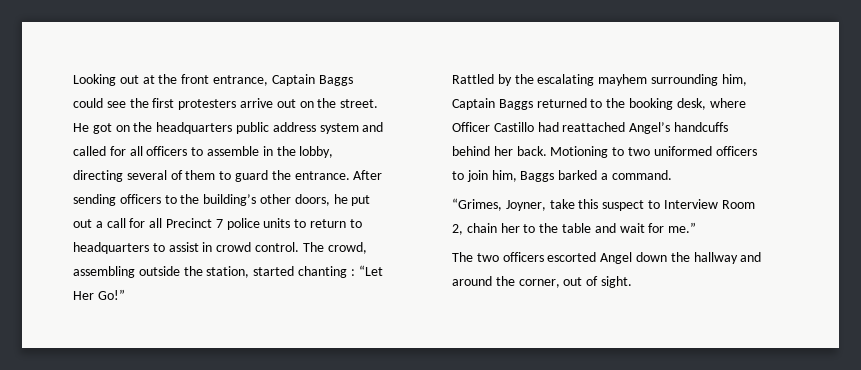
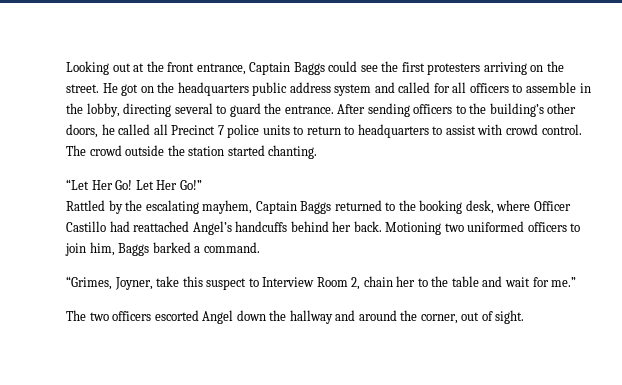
- Looking out at the front entrance, Captain Baggs could see the first protesters arrive out on the street.
+ Looking out at the front entrance, Captain Baggs could see the first protesters arriving on the street.
- He got on the headquarters public address system and called for all officers to assemble in the lobby, directing several of them to guard the entrance.
+ He got on the headquarters public address system and called for all officers to assemble in the lobby, directing several to guard the entrance.
- After sending officers to the building’s other doors, he put out a call for all Precinct 7 police units to return to headquarters to assist in crowd control.
+ After sending officers to the building’s other doors, he called all Precinct 7 police units to return to headquarters to assist with crowd control.
- The crowd, assembling outside the station, started chanting : “Let Her Go!”
+ The crowd outside the station started chanting.
+ “Let Her Go! Let Her Go!”
- Rattled by the escalating mayhem surrounding him, Captain Baggs returned to the booking desk, where Officer Castillo had reattached Angel’s handcuffs behind her back.
+ Rattled by the escalating mayhem, Captain Baggs returned to the booking desk, where Officer Castillo had reattached Angel’s handcuffs behind her back.
- Motioning to two uniformed officers to join him, Baggs barked a command.
+ Motioning two uniformed officers to join him, Baggs barked a command.

